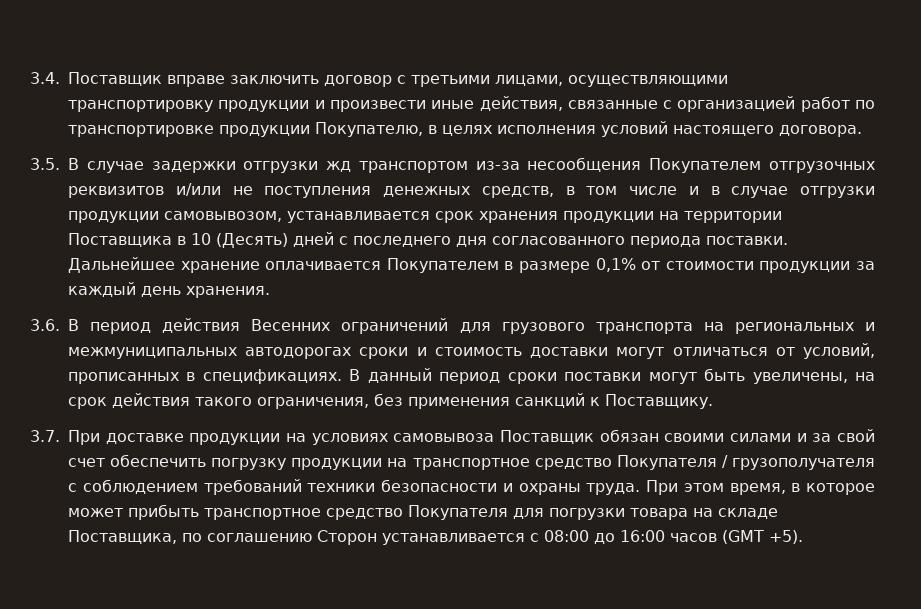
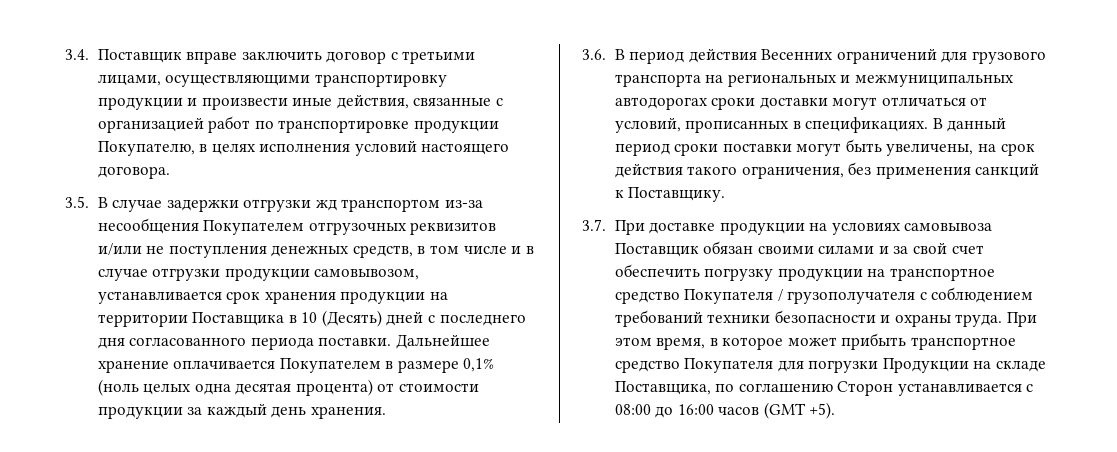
- Дальнейшее хранение оплачивается Покупателем в размере 0,1% от стоимости продукции за каждый день хранения.
+ Дальнейшее хранение оплачивается Покупателем в размере 0,1% (ноль целых одна десятая процента) от стоимости продукции за каждый день хранения.
- 3.6. В период действия Весенних ограничений для грузового транспорта на региональных и межмуниципальных автодорогах сроки и стоимость доставки могут отличаться от условий, прописанных в спецификациях.
+ 3.6. В период действия Весенних ограничений для грузового транспорта на региональных и межмуниципальных автодорогах сроки доставки могут отличаться от условий, прописанных в спецификациях.
- При этом время, в которое может прибыть транспортное средство Покупателя для погрузки товара на складе Поставщика, по соглашению Сторон устанавливается с 08:00 до 16:00 часов (GMT +5).
+ При этом время, в которое может прибыть транспортное средство Покупателя для погрузки Продукции на складе Поставщика, по соглашению Сторон устанавливается с 08:00 до 16:00 часов (GMT +5).

